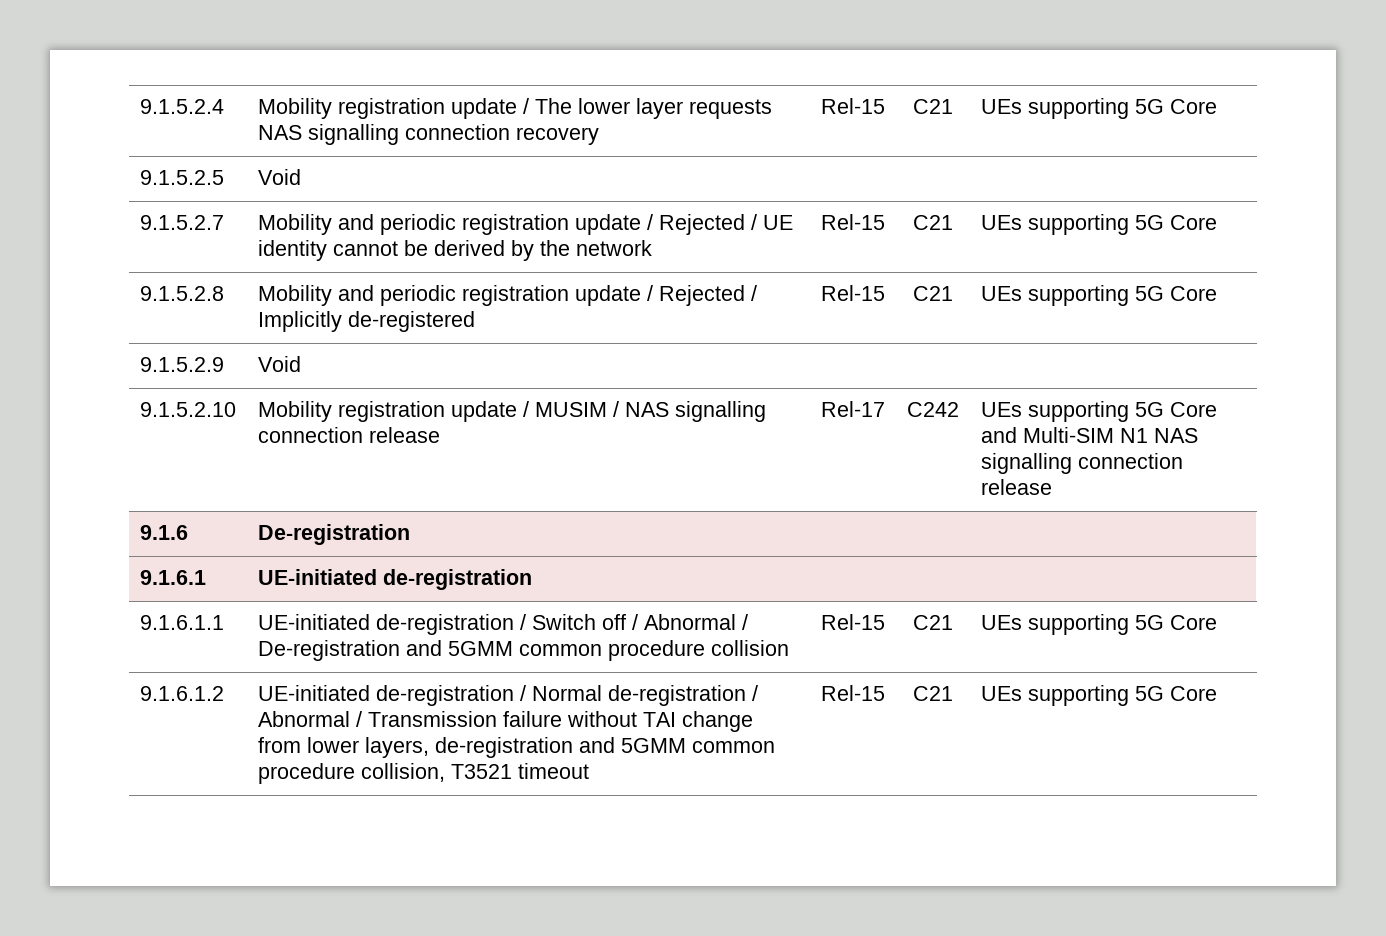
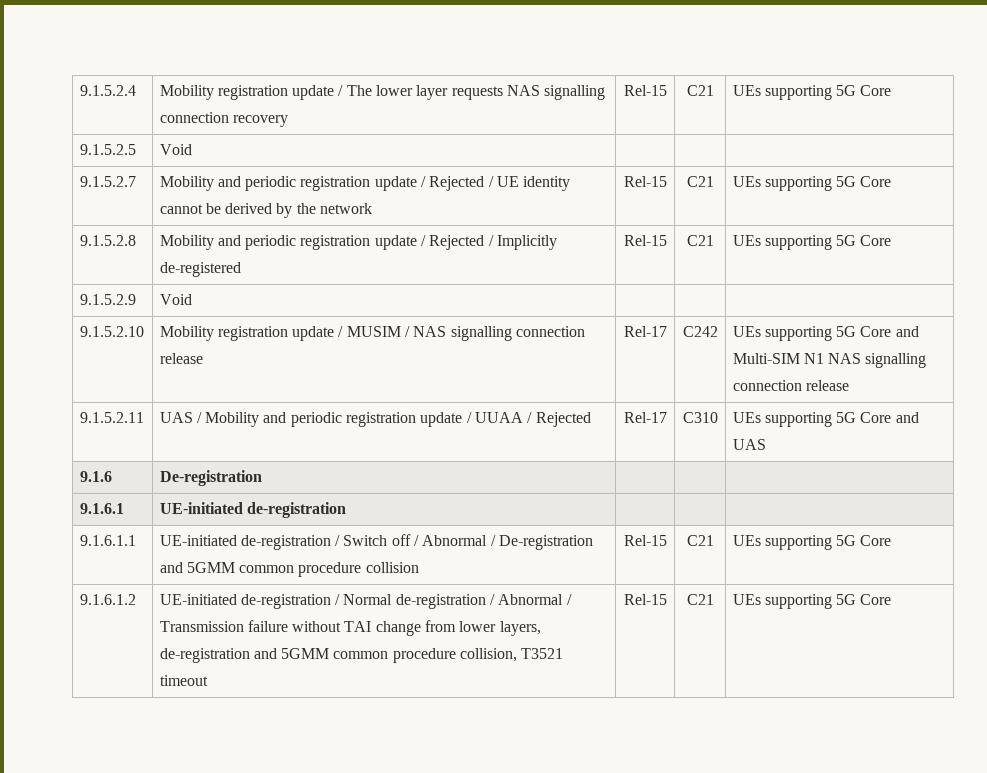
+ 9.1.5.2.11 | UAS / Mobility and periodic registration update / UUAA / Rejected | Rel-17 | C310 | UEs supporting 5G Core and UAS

